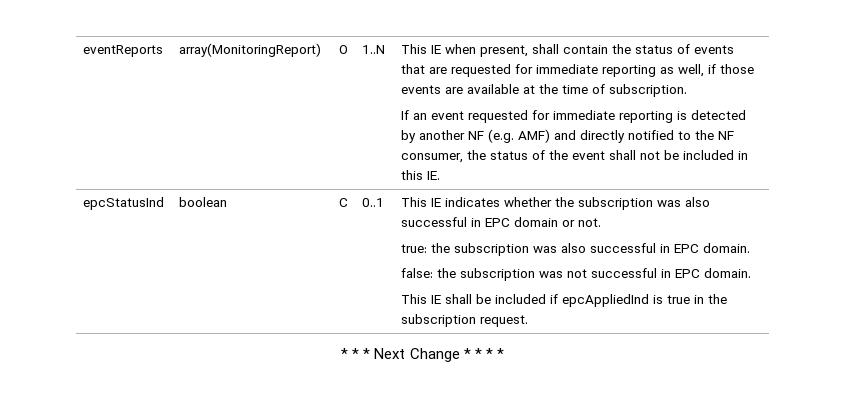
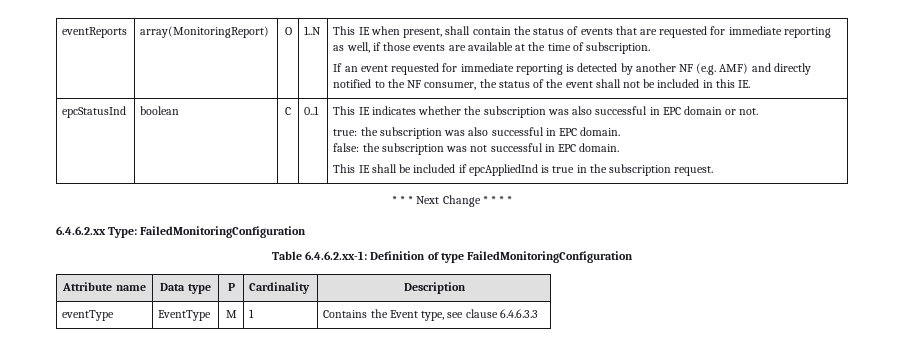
+ 6.4.6.2.xx Type: FailedMonitoringConfiguration
+ Table 6.4.6.2.xx-1: Definition of type FailedMonitoringConfiguration
+ Attribute name | Data type | P | Cardinality | Description
+ eventType | EventType | M | 1 | Contains the Event type, see clause 6.4.6.3.3

